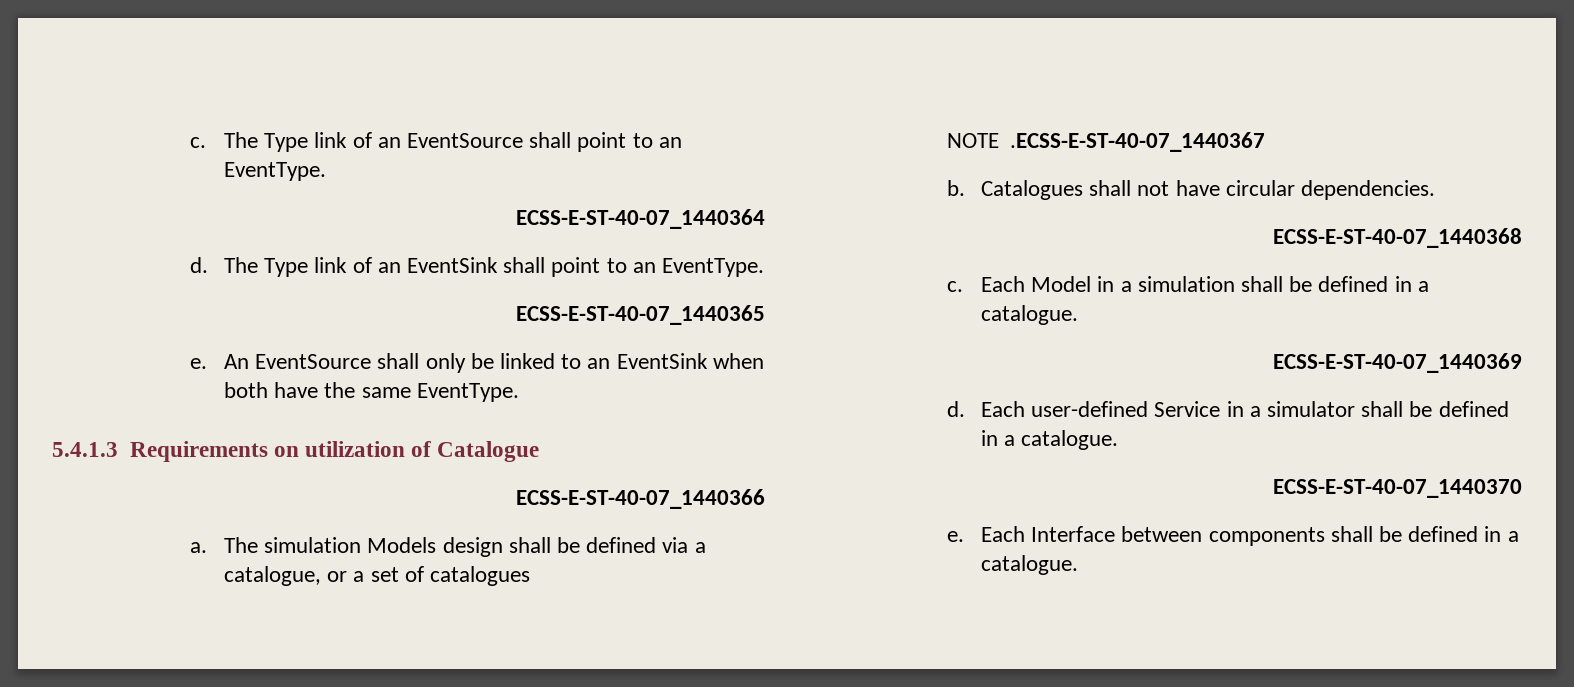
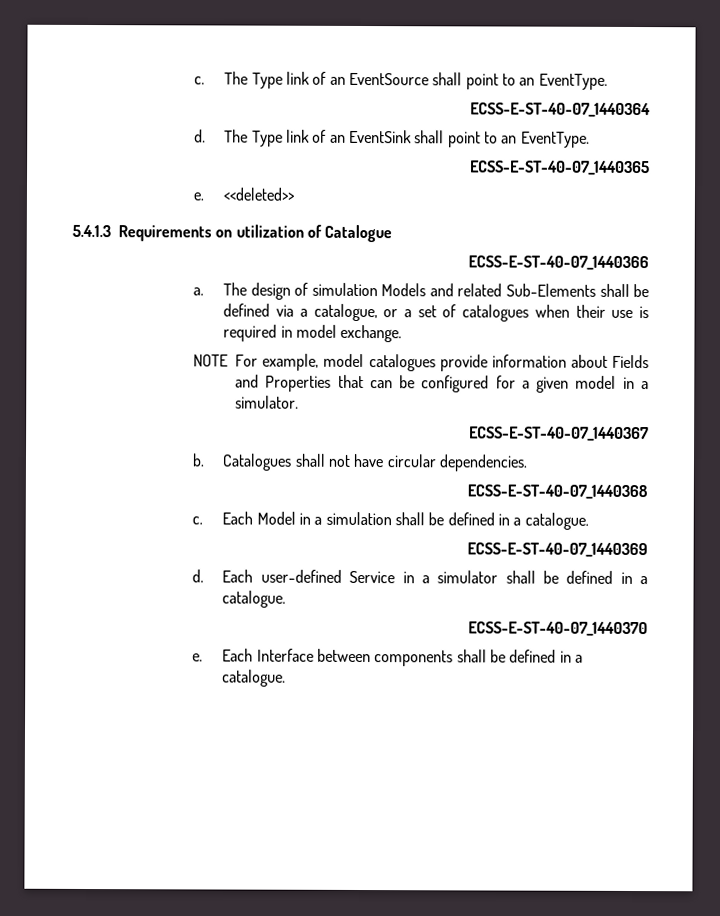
- An EventSource shall only be linked to an EventSink when both have the same EventType.
+ <<deleted>>
- The simulation Models design shall be defined via a catalogue, or a set of catalogues
- NOTE .ECSS-E-ST-40-07_1440367
+ The design of simulation Models and related Sub-Elements shall be defined via a catalogue, or a set of catalogues when their use is required in model exchange.
+ NOTE For example, model catalogues provide information about Fields and Properties that can be configured for a given model in a simulator.
+ ECSS-E-ST-40-07_1440367

